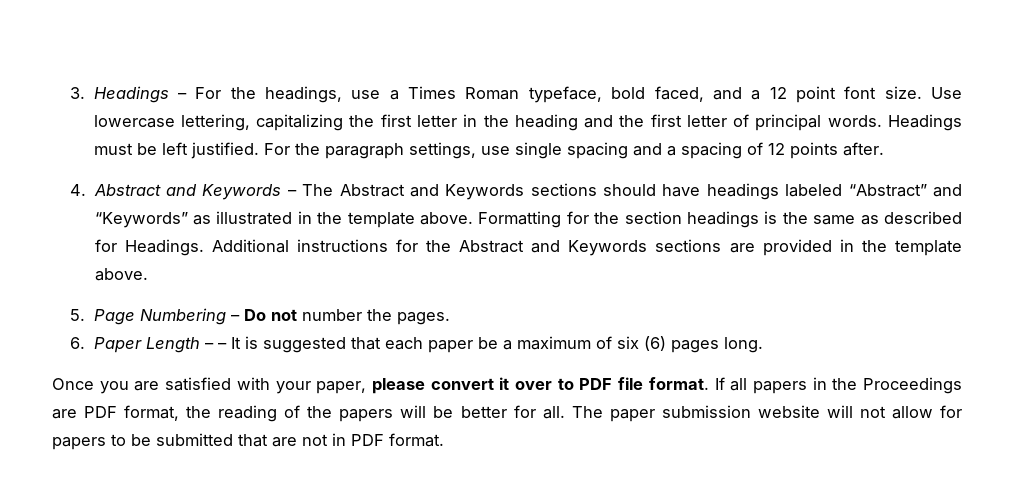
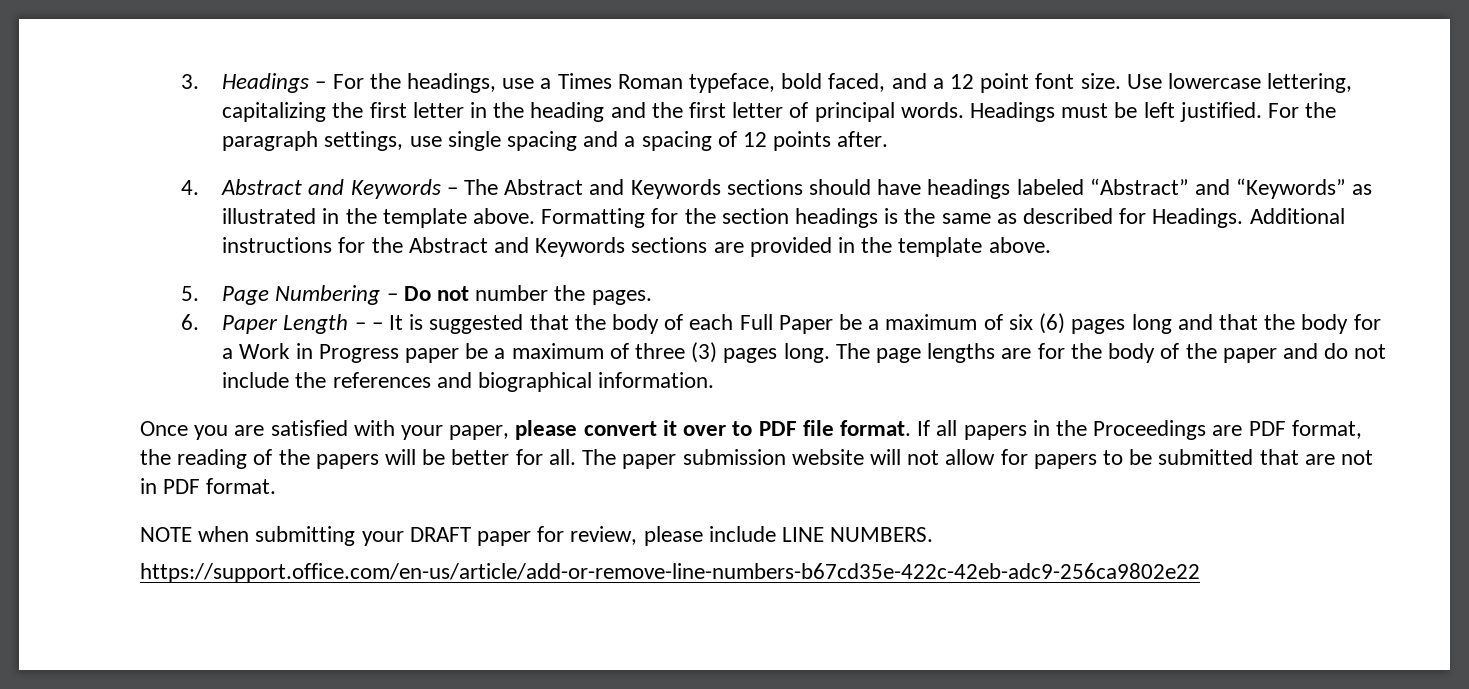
- 6. Paper Length – – It is suggested that each paper be a maximum of six (6) pages long.
+ 6. Paper Length – – It is suggested that the body of each Full Paper be a maximum of six (6) pages long and that the body for a Work in Progress paper be a maximum of three (3) pages long. The page lengths are for the body of the paper and do not include the references and biographical information.
+ NOTE when submitting your DRAFT paper for review, please include LINE NUMBERS.
+ https://support.office.com/en-us/article/add-or-remove-line-numbers-b67cd35e-422c-42eb-adc9-256ca9802e22

